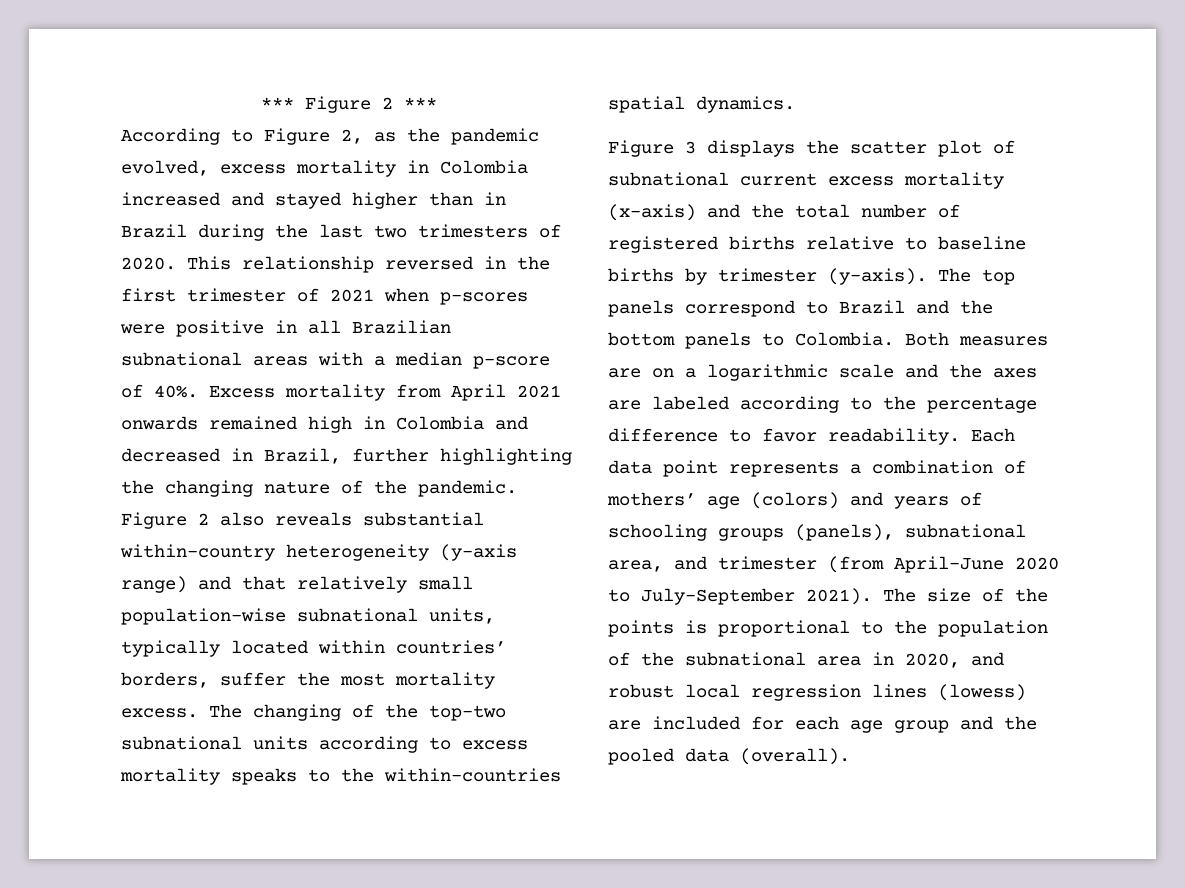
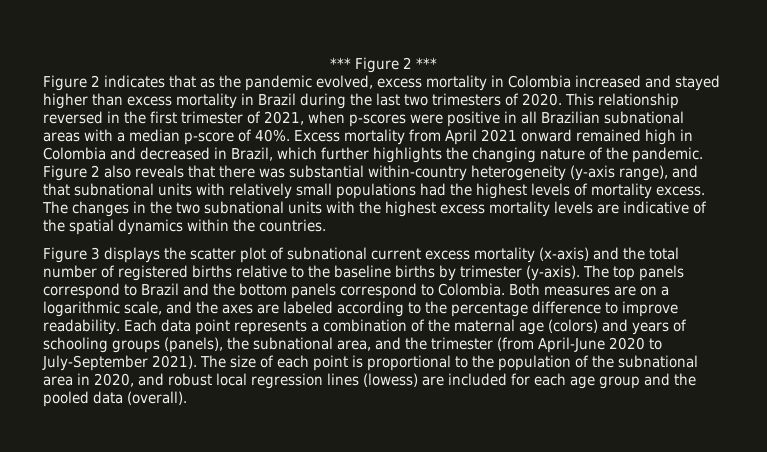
- According to Figure 2, as the pandemic evolved, excess mortality in Colombia increased and stayed higher than in Brazil during the last two trimesters of 2020.
+ Figure 2 indicates that as the pandemic evolved, excess mortality in Colombia increased and stayed higher than excess mortality in Brazil during the last two trimesters of 2020.
- This relationship reversed in the first trimester of 2021 when p-scores were positive in all Brazilian subnational areas with a median p-score of 40%.
+ This relationship reversed in the first trimester of 2021, when p-scores were positive in all Brazilian subnational areas with a median p-score of 40%.
- Excess mortality from April 2021 onwards remained high in Colombia and decreased in Brazil, further highlighting the changing nature of the pandemic.
+ Excess mortality from April 2021 onward remained high in Colombia and decreased in Brazil, which further highlights the changing nature of the pandemic.
- Figure 2 also reveals substantial within-country heterogeneity (y-axis range) and that relatively small population-wise subnational units, typically located within countries’ borders, suffer the most mortality excess. The changing of the top-two subnational units according to excess mortality speaks to the within-countries spatial dynamics.
+ Figure 2 also reveals that there was substantial within-country heterogeneity (y-axis range), and that subnational units with relatively small populations had the highest levels of mortality excess. The changes in the two subnational units with the highest excess mortality levels are indicative of the spatial dynamics within the countries.
- Figure 3 displays the scatter plot of subnational current excess mortality (x-axis) and the total number of registered births relative to baseline births by trimester (y-axis).
+ Figure 3 displays the scatter plot of subnational current excess mortality (x-axis) and the total number of registered births relative to the baseline births by trimester (y-axis).
- The top panels correspond to Brazil and the bottom panels to Colombia.
+ The top panels correspond to Brazil and the bottom panels correspond to Colombia.
- Both measures are on a logarithmic scale and the axes are labeled according to the percentage difference to favor readability.
+ Both measures are on a logarithmic scale, and the axes are labeled according to the percentage difference to improve readability.
- Each data point represents a combination of mothers’ age (colors) and years of schooling groups (panels), subnational area, and trimester (from April-June 2020 to July-September 2021).
+ Each data point represents a combination of the maternal age (colors) and years of schooling groups (panels), the subnational area, and the trimester (from April-June 2020 to July-September 2021).
- The size of the points is proportional to the population of the subnational area in 2020, and robust local regression lines (lowess) are included for each age group and the pooled data (overall).
+ The size of each point is proportional to the population of the subnational area in 2020, and robust local regression lines (lowess) are included for each age group and the pooled data (overall).

